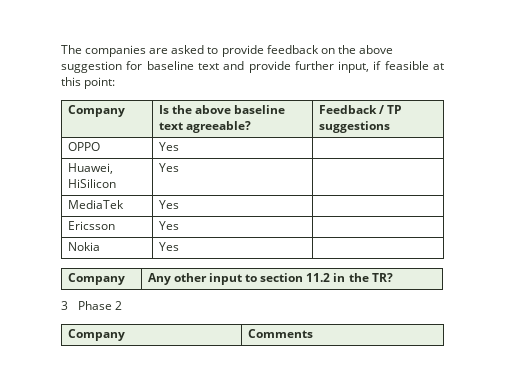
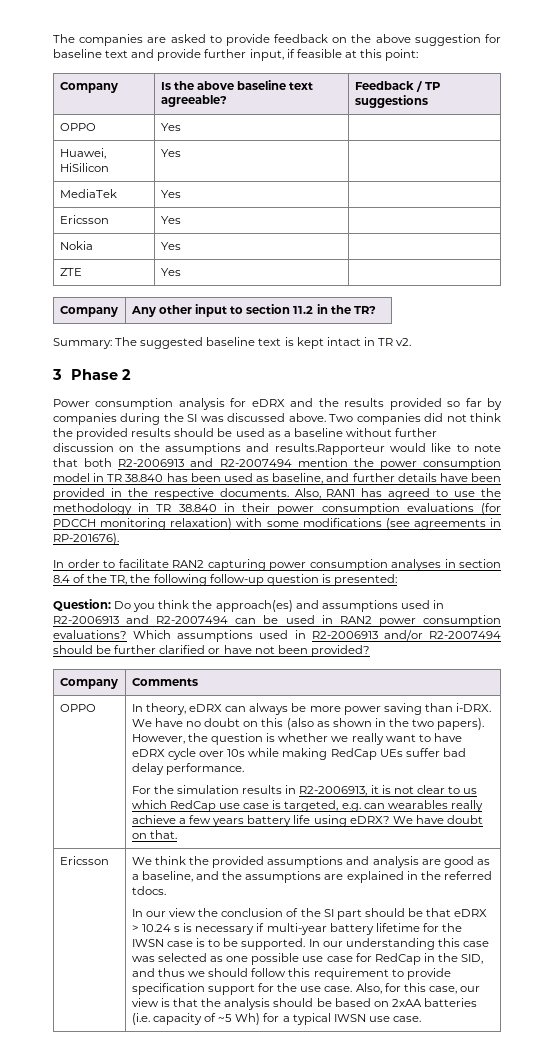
+ ZTE | Yes |
+ Summary: The suggested baseline text is kept intact in TR v2.
  3 Phase 2
+ Power consumption analysis for eDRX and the results provided so far by companies during the SI was discussed above. Two companies did not think the provided results should be used as a baseline without further discussion on the assumptions and results.Rapporteur would like to note that both R2-2006913 and R2-2007494 mention the power consumption model in TR 38.840 has been used as baseline, and further details have been provided in the respective documents. Also, RAN1 has agreed to use the methodology in TR 38.840 in their power consumption evaluations (for PDCCH monitoring relaxation) with some modifications (see agreements in RP-201676).
+ In order to facilitate RAN2 capturing power consumption analyses in section 8.4 of the TR, the following follow-up question is presented:
+ Question: Do you think the approach(es) and assumptions used in R2-2006913 and R2-2007494 can be used in RAN2 power consumption evaluations? Which assumptions used in R2-2006913 and/or R2-2007494 should be further clarified or have not been provided?
  Company | Comments
+ OPPO | In theory, eDRX can always be more power saving than i-DRX. We have no doubt on this (also as shown in the two papers). However, the question is whether we really want to have eDRX cycle over 10s while making RedCap UEs suffer bad delay performance.
+ For the simulation results in R2-2006913, it is not clear to us which RedCap use case is targeted, e.g. can wearables really achieve a few years battery life using eDRX? We have doubt on that.
+ Ericsson | We think the provided assumptions and analysis are good as a baseline, and the assumptions are explained in the referred tdocs.
+ In our view the conclusion of the SI part should be that eDRX > 10.24 s is necessary if multi-year battery lifetime for the IWSN case is to be supported. In our understanding this case was selected as one possible use case for RedCap in the SID, and thus we should follow this requirement to provide specification support for the use case. Also, for this case, our view is that the analysis should be based on 2xAA batteries (i.e. capacity of ~5 Wh) for a typical IWSN use case.

